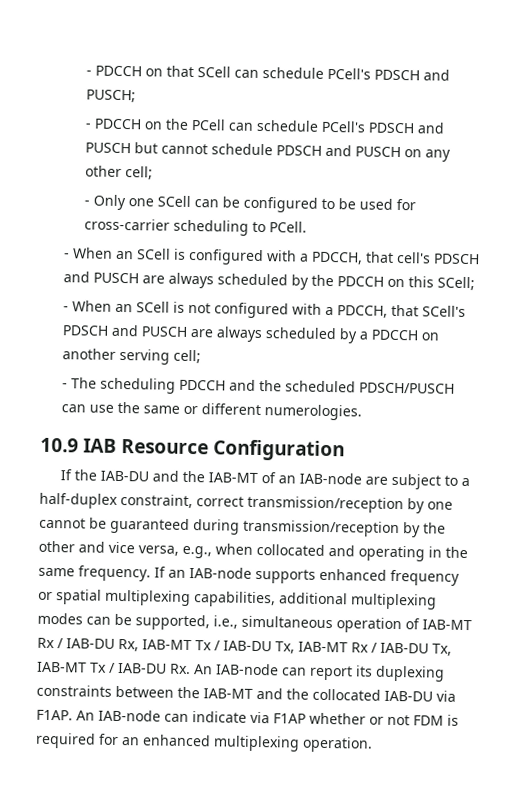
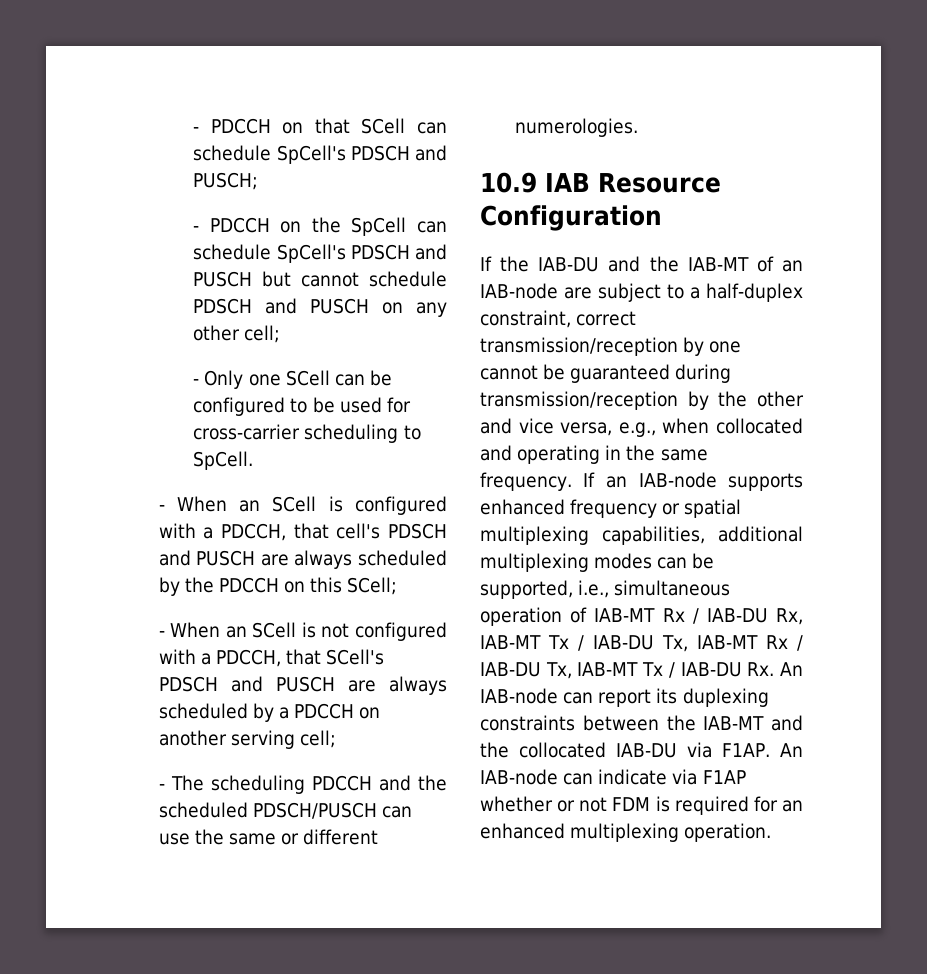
- - PDCCH on that SCell can schedule PCell's PDSCH and PUSCH;
+ - PDCCH on that SCell can schedule SpCell's PDSCH and PUSCH;
- - PDCCH on the PCell can schedule PCell's PDSCH and PUSCH but cannot schedule PDSCH and PUSCH on any other cell;
+ - PDCCH on the SpCell can schedule SpCell's PDSCH and PUSCH but cannot schedule PDSCH and PUSCH on any other cell;
- - Only one SCell can be configured to be used for cross-carrier scheduling to PCell.
+ - Only one SCell can be configured to be used for cross-carrier scheduling to SpCell.

